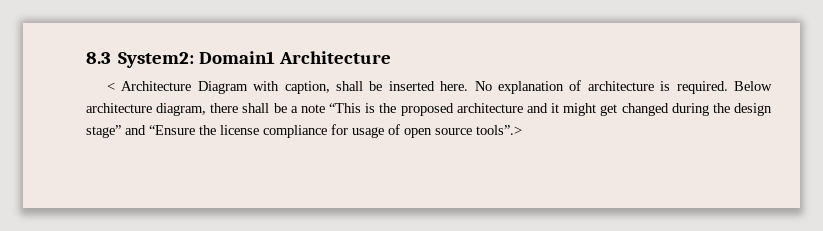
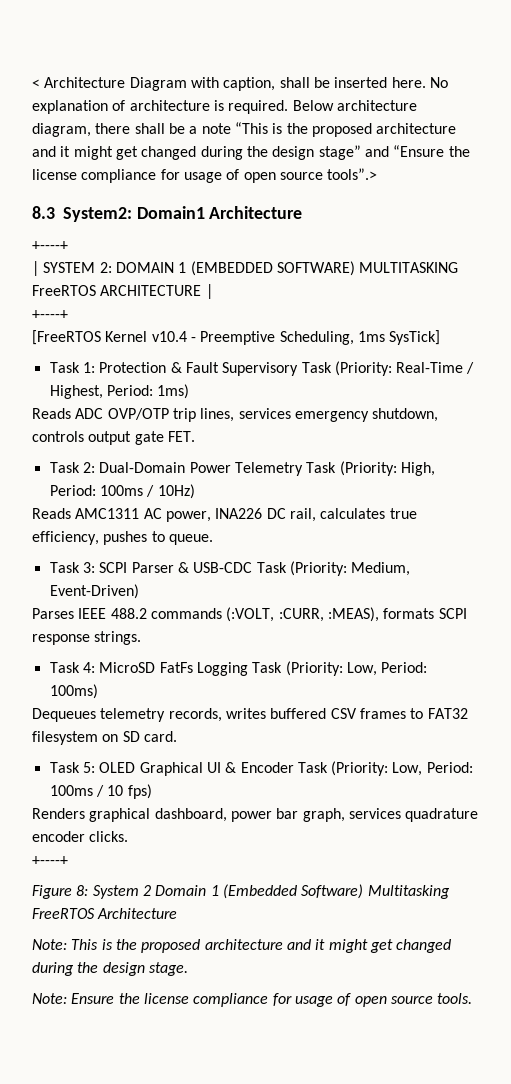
- 8.3 System2: Domain1 Architecture
+ 8.3 System2: Domain1 Architecture
+ +----+
+ | SYSTEM 2: DOMAIN 1 (EMBEDDED SOFTWARE) MULTITASKING FreeRTOS ARCHITECTURE |
+ +----+
+ [FreeRTOS Kernel v10.4 - Preemptive Scheduling, 1ms SysTick]
+ Task 1: Protection & Fault Supervisory Task (Priority: Real-Time / Highest, Period: 1ms)
+ Reads ADC OVP/OTP trip lines, services emergency shutdown, controls output gate FET.
+ Task 2: Dual-Domain Power Telemetry Task (Priority: High, Period: 100ms / 10Hz)
+ Reads AMC1311 AC power, INA226 DC rail, calculates true efficiency, pushes to queue.
+ Task 3: SCPI Parser & USB-CDC Task (Priority: Medium, Event-Driven)
+ Parses IEEE 488.2 commands (:VOLT, :CURR, :MEAS), formats SCPI response strings.
+ Task 4: MicroSD FatFs Logging Task (Priority: Low, Period: 100ms)
+ Dequeues telemetry records, writes buffered CSV frames to FAT32 filesystem on SD card.
+ Task 5: OLED Graphical UI & Encoder Task (Priority: Low, Period: 100ms / 10 fps)
+ Renders graphical dashboard, power bar graph, services quadrature encoder clicks.
+ +----+
+ Figure 8: System 2 Domain 1 (Embedded Software) Multitasking FreeRTOS Architecture
+ Note: This is the proposed architecture and it might get changed during the design stage.
+ Note: Ensure the license compliance for usage of open source tools.

